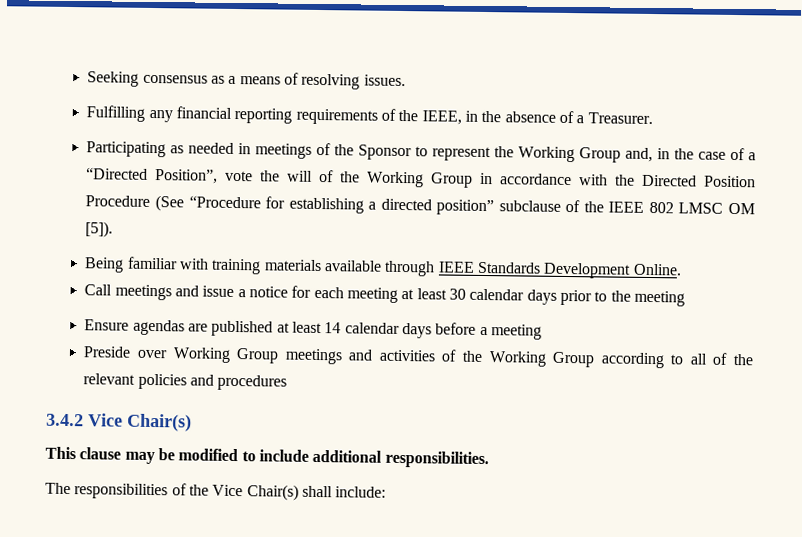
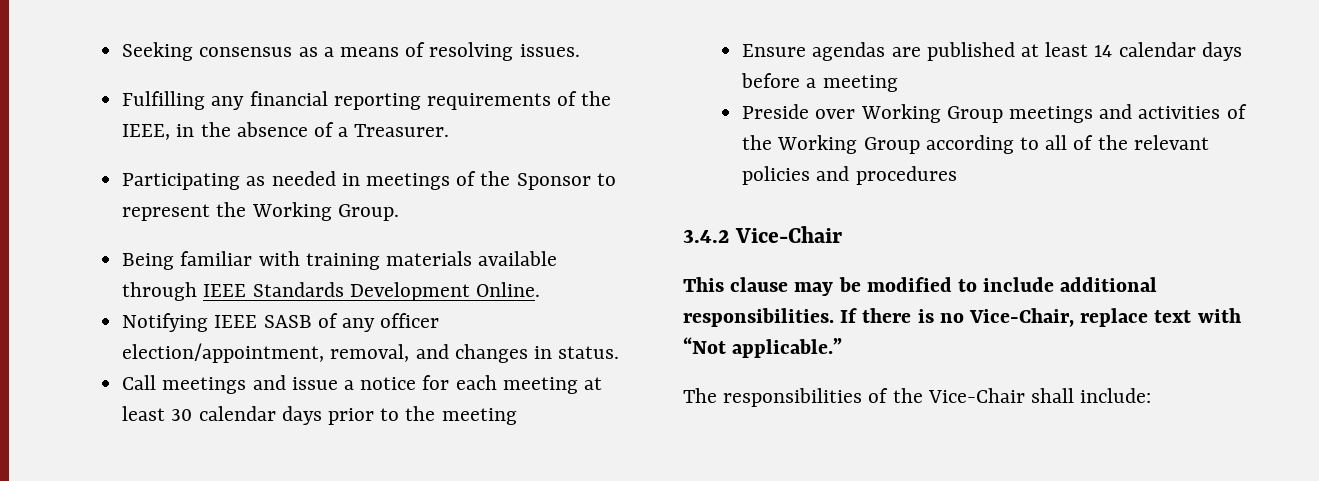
- Participating as needed in meetings of the Sponsor to represent the Working Group and, in the case of a “Directed Position”, vote the will of the Working Group in accordance with the Directed Position Procedure (See “Procedure for establishing a directed position” subclause of the IEEE 802 LMSC OM [5]).
+ Participating as needed in meetings of the Sponsor to represent the Working Group.
+ Notifying IEEE SASB of any officer election/appointment, removal, and changes in status.
- 3.4.2 Vice Chair(s)
+ 3.4.2 Vice-Chair
+ If there is no Vice-Chair, replace text with “Not applicable.”
- The responsibilities of the Vice Chair(s) shall include:
+ The responsibilities of the Vice-Chair shall include:

